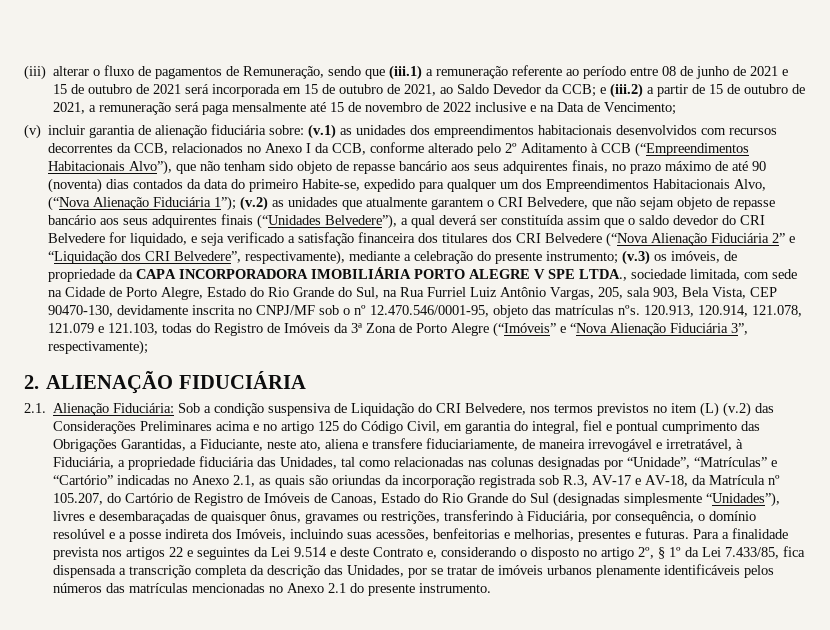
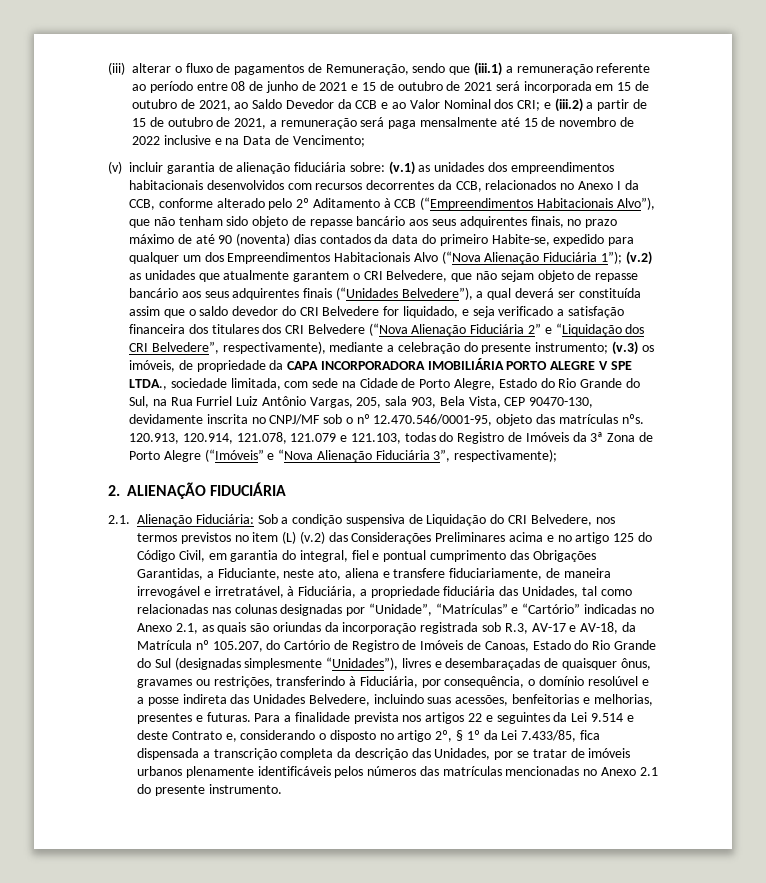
- (iii) alterar o fluxo de pagamentos de Remuneração, sendo que (iii.1) a remuneração referente ao período entre 08 de junho de 2021 e 15 de outubro de 2021 será incorporada em 15 de outubro de 2021, ao Saldo Devedor da CCB;
+ (iii) alterar o fluxo de pagamentos de Remuneração, sendo que (iii.1) a remuneração referente ao período entre 08 de junho de 2021 e 15 de outubro de 2021 será incorporada em 15 de outubro de 2021, ao Saldo Devedor da CCB e ao Valor Nominal dos CRI;
- (v.1) as unidades dos empreendimentos habitacionais desenvolvidos com recursos decorrentes da CCB, relacionados no Anexo I da CCB, conforme alterado pelo 2º Aditamento à CCB (“Empreendimentos Habitacionais Alvo”), que não tenham sido objeto de repasse bancário aos seus adquirentes finais, no prazo máximo de até 90 (noventa) dias contados da data do primeiro Habite-se, expedido para qualquer um dos Empreendimentos Habitacionais Alvo, (“Nova Alienação Fiduciária 1”);
+ (v.1) as unidades dos empreendimentos habitacionais desenvolvidos com recursos decorrentes da CCB, relacionados no Anexo I da CCB, conforme alterado pelo 2º Aditamento à CCB (“Empreendimentos Habitacionais Alvo”), que não tenham sido objeto de repasse bancário aos seus adquirentes finais, no prazo máximo de até 90 (noventa) dias contados da data do primeiro Habite-se, expedido para qualquer um dos Empreendimentos Habitacionais Alvo (“Nova Alienação Fiduciária 1”);
- Sob a condição suspensiva de Liquidação do CRI Belvedere, nos termos previstos no item (L) (v.2) das Considerações Preliminares acima e no artigo 125 do Código Civil, em garantia do integral, fiel e pontual cumprimento das Obrigações Garantidas, a Fiduciante, neste ato, aliena e transfere fiduciariamente, de maneira irrevogável e irretratável, à Fiduciária, a propriedade fiduciária das Unidades, tal como relacionadas nas colunas designadas por “Unidade”, “Matrículas” e “Cartório” indicadas no Anexo 2.1, as quais são oriundas da incorporação registrada sob R.3, AV-17 e AV-18, da Matrícula nº 105.207, do Cartório de Registro de Imóveis de Canoas, Estado do Rio Grande do Sul (designadas simplesmente “Unidades”), livres e desembaraçadas de quaisquer ônus, gravames ou restrições, transferindo à Fiduciária, por consequência, o domínio resolúvel e a posse indireta dos Imóveis, incluindo suas acessões, benfeitorias e melhorias, presentes e futuras.
+ Sob a condição suspensiva de Liquidação do CRI Belvedere, nos termos previstos no item (L) (v.2) das Considerações Preliminares acima e no artigo 125 do Código Civil, em garantia do integral, fiel e pontual cumprimento das Obrigações Garantidas, a Fiduciante, neste ato, aliena e transfere fiduciariamente, de maneira irrevogável e irretratável, à Fiduciária, a propriedade fiduciária das Unidades, tal como relacionadas nas colunas designadas por “Unidade”, “Matrículas” e “Cartório” indicadas no Anexo 2.1, as quais são oriundas da incorporação registrada sob R.3, AV-17 e AV-18, da Matrícula nº 105.207, do Cartório de Registro de Imóveis de Canoas, Estado do Rio Grande do Sul (designadas simplesmente “Unidades”), livres e desembaraçadas de quaisquer ônus, gravames ou restrições, transferindo à Fiduciária, por consequência, o domínio resolúvel e a posse indireta das Unidades Belvedere, incluindo suas acessões, benfeitorias e melhorias, presentes e futuras.

